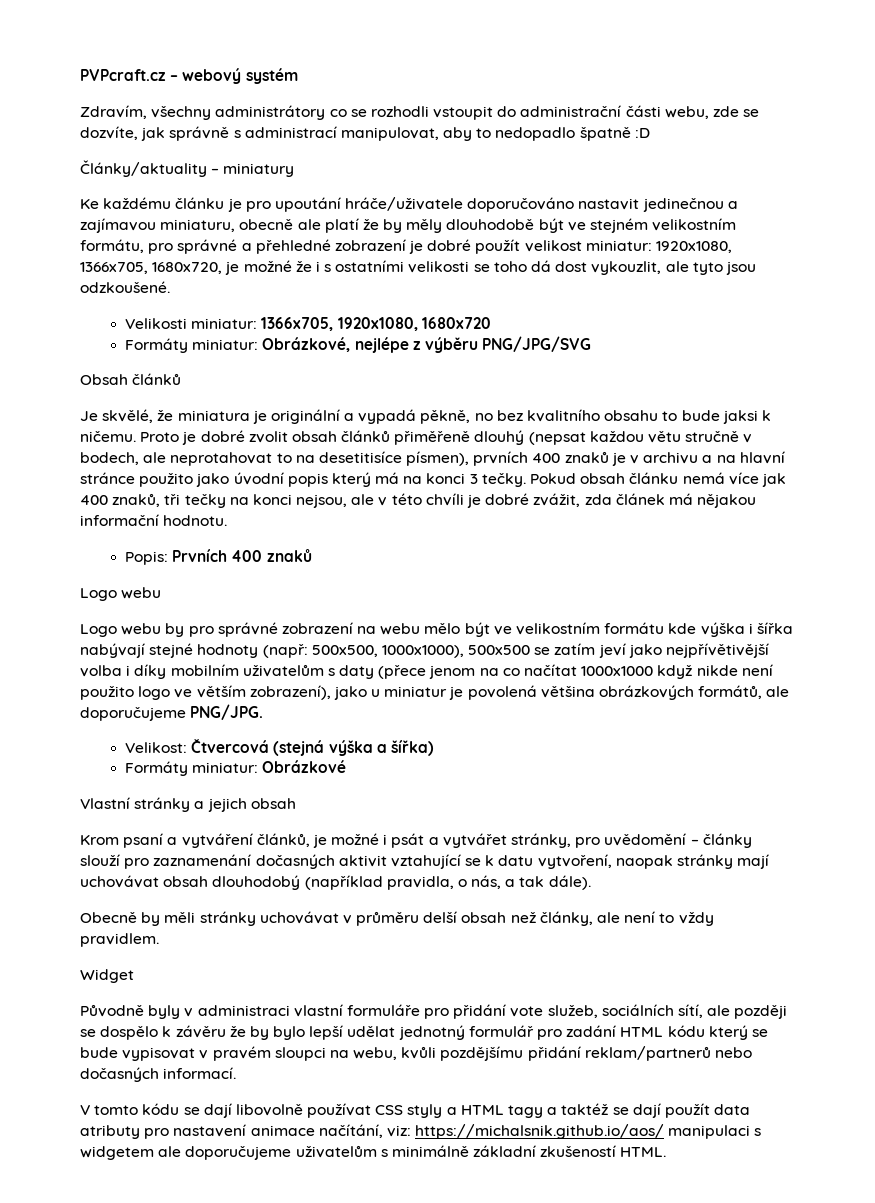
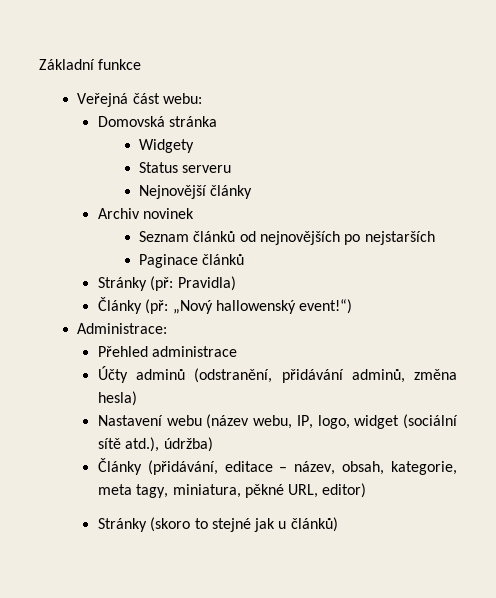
- PVPcraft.cz – webový systém
- Zdravím, všechny administrátory co se rozhodli vstoupit do administrační části webu, zde se dozvíte, jak správně s administrací manipulovat, aby to nedopadlo špatně :D
- Články/aktuality – miniatury
- Ke každému článku je pro upoutání hráče/uživatele doporučováno nastavit jedinečnou a zajímavou miniaturu, obecně ale platí že by měly dlouhodobě být ve stejném velikostním formátu, pro správné a přehledné zobrazení je dobré použít velikost miniatur: 1920x1080, 1366x705, 1680x720, je možné že i s ostatními velikosti se toho dá dost vykouzlit, ale tyto jsou odzkoušené.
- Velikosti miniatur: 1366x705, 1920x1080, 1680x720
- Formáty miniatur: Obrázkové, nejlépe z výběru PNG/JPG/SVG
- Obsah článků
- Je skvělé, že miniatura je originální a vypadá pěkně, no bez kvalitního obsahu to bude jaksi k ničemu. Proto je dobré zvolit obsah článků přiměřeně dlouhý (nepsat každou větu stručně v bodech, ale neprotahovat to na desetitisíce písmen), prvních 400 znaků je v archivu a na hlavní stránce použito jako úvodní popis který má na konci 3 tečky. Pokud obsah článku nemá více jak 400 znaků, tři tečky na konci nejsou, ale v této chvíli je dobré zvážit, zda článek má nějakou informační hodnotu.
- Popis: Prvních 400 znaků
- Logo webu
- Logo webu by pro správné zobrazení na webu mělo být ve velikostním formátu kde výška i šířka nabývají stejné hodnoty (např: 500x500, 1000x1000), 500x500 se zatím jeví jako nejpřívětivější volba i díky mobilním uživatelům s daty (přece jenom na co načítat 1000x1000 když nikde není použito logo ve větším zobrazení), jako u miniatur je povolená většina obrázkových formátů, ale doporučujeme PNG/JPG.
- Velikost: Čtvercová (stejná výška a šířka)
- Formáty miniatur: Obrázkové
- Vlastní stránky a jejich obsah
- Krom psaní a vytváření článků, je možné i psát a vytvářet stránky, pro uvědomění – články slouží pro zaznamenání dočasných aktivit vztahující se k datu vytvoření, naopak stránky mají uchovávat obsah dlouhodobý (například pravidla, o nás, a tak dále).
- Obecně by měli stránky uchovávat v průměru delší obsah než články, ale není to vždy pravidlem.
- Widget
- Původně byly v administraci vlastní formuláře pro přidání vote služeb, sociálních sítí, ale později se dospělo k závěru že by bylo lepší udělat jednotný formulář pro zadání HTML kódu který se bude vypisovat v pravém sloupci na webu, kvůli pozdějšímu přidání reklam/partnerů nebo dočasných informací.
- V tomto kódu se dají libovolně používat CSS styly a HTML tagy a taktéž se dají použít data atributy pro nastavení animace načítání, viz: https://michalsnik.github.io/aos/ manipulaci s widgetem ale doporučujeme uživatelům s minimálně základní zkušeností HTML.
+ Základní funkce
+ Veřejná část webu:
+ Domovská stránka
+ Widgety
+ Status serveru
+ Nejnovější články
+ Archiv novinek
+ Seznam článků od nejnovějších po nejstarších
+ Paginace článků
+ Stránky (př: Pravidla)
+ Články (př: „Nový hallowenský event!“)
+ Administrace:
+ Přehled administrace
+ Účty adminů (odstranění, přidávání adminů, změna hesla)
+ Nastavení webu (název webu, IP, logo, widget (sociální sítě atd.), údržba)
+ Články (přidávání, editace – název, obsah, kategorie, meta tagy, miniatura, pěkné URL, editor)
+ Stránky (skoro to stejné jak u článků)

